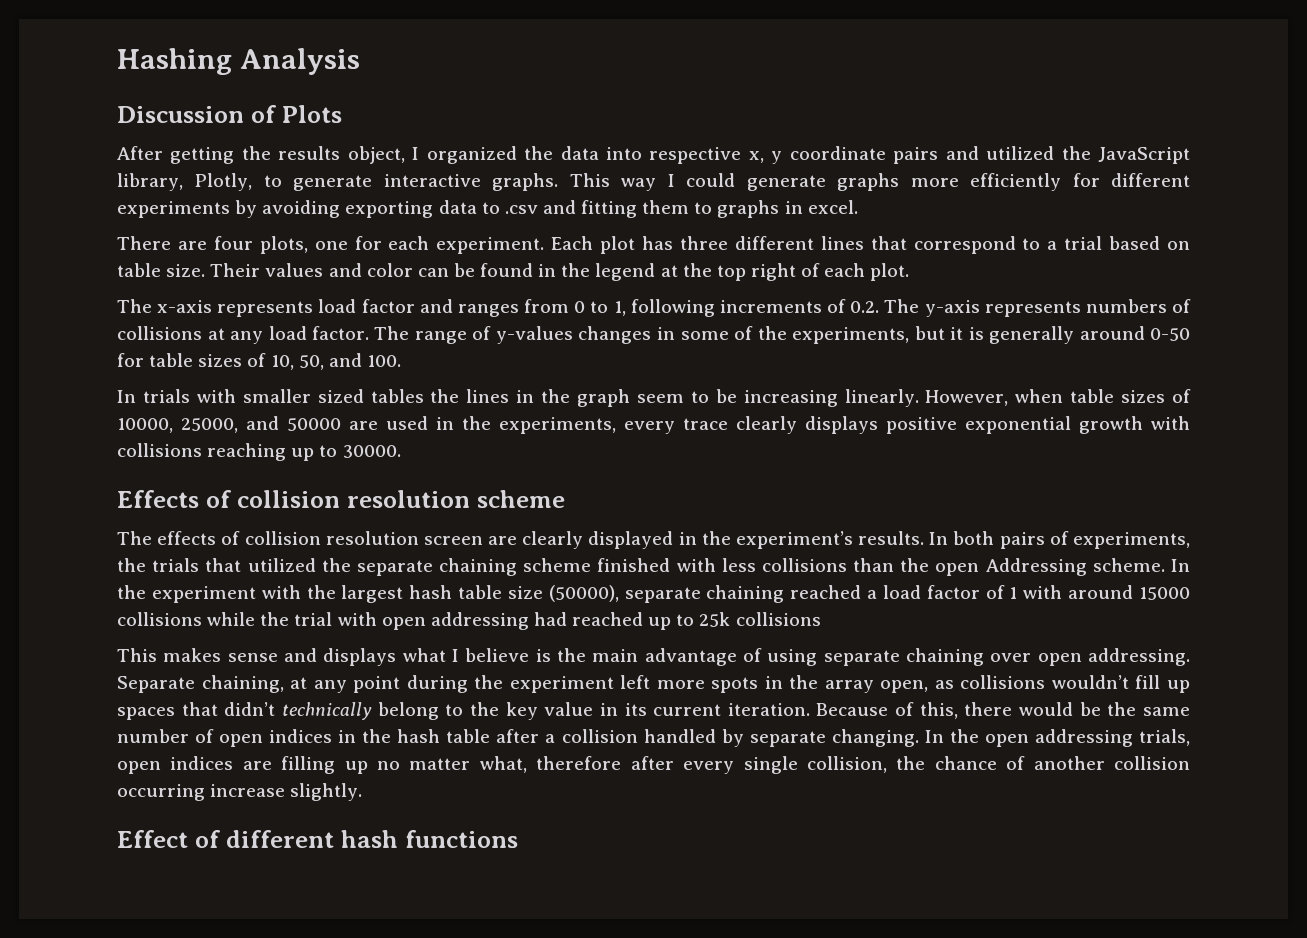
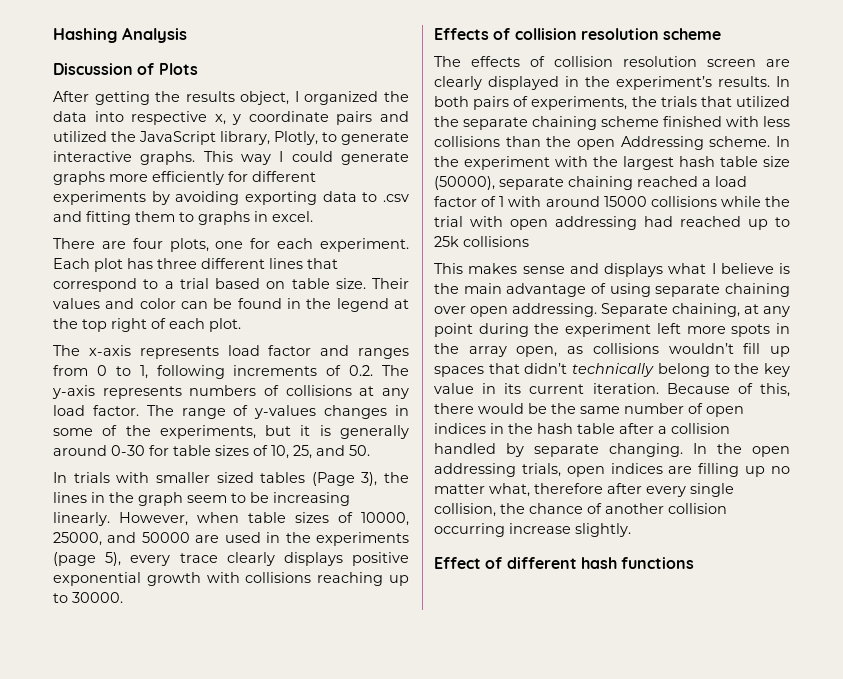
- The range of y-values changes in some of the experiments, but it is generally around 0-50 for table sizes of 10, 50, and 100.
+ The range of y-values changes in some of the experiments, but it is generally around 0-30 for table sizes of 10, 25, and 50.
- In trials with smaller sized tables the lines in the graph seem to be increasing linearly.
+ In trials with smaller sized tables (Page 3), the lines in the graph seem to be increasing linearly.
- However, when table sizes of 10000, 25000, and 50000 are used in the experiments, every trace clearly displays positive exponential growth with collisions reaching up to 30000.
+ However, when table sizes of 10000, 25000, and 50000 are used in the experiments (page 5), every trace clearly displays positive exponential growth with collisions reaching up to 30000.

